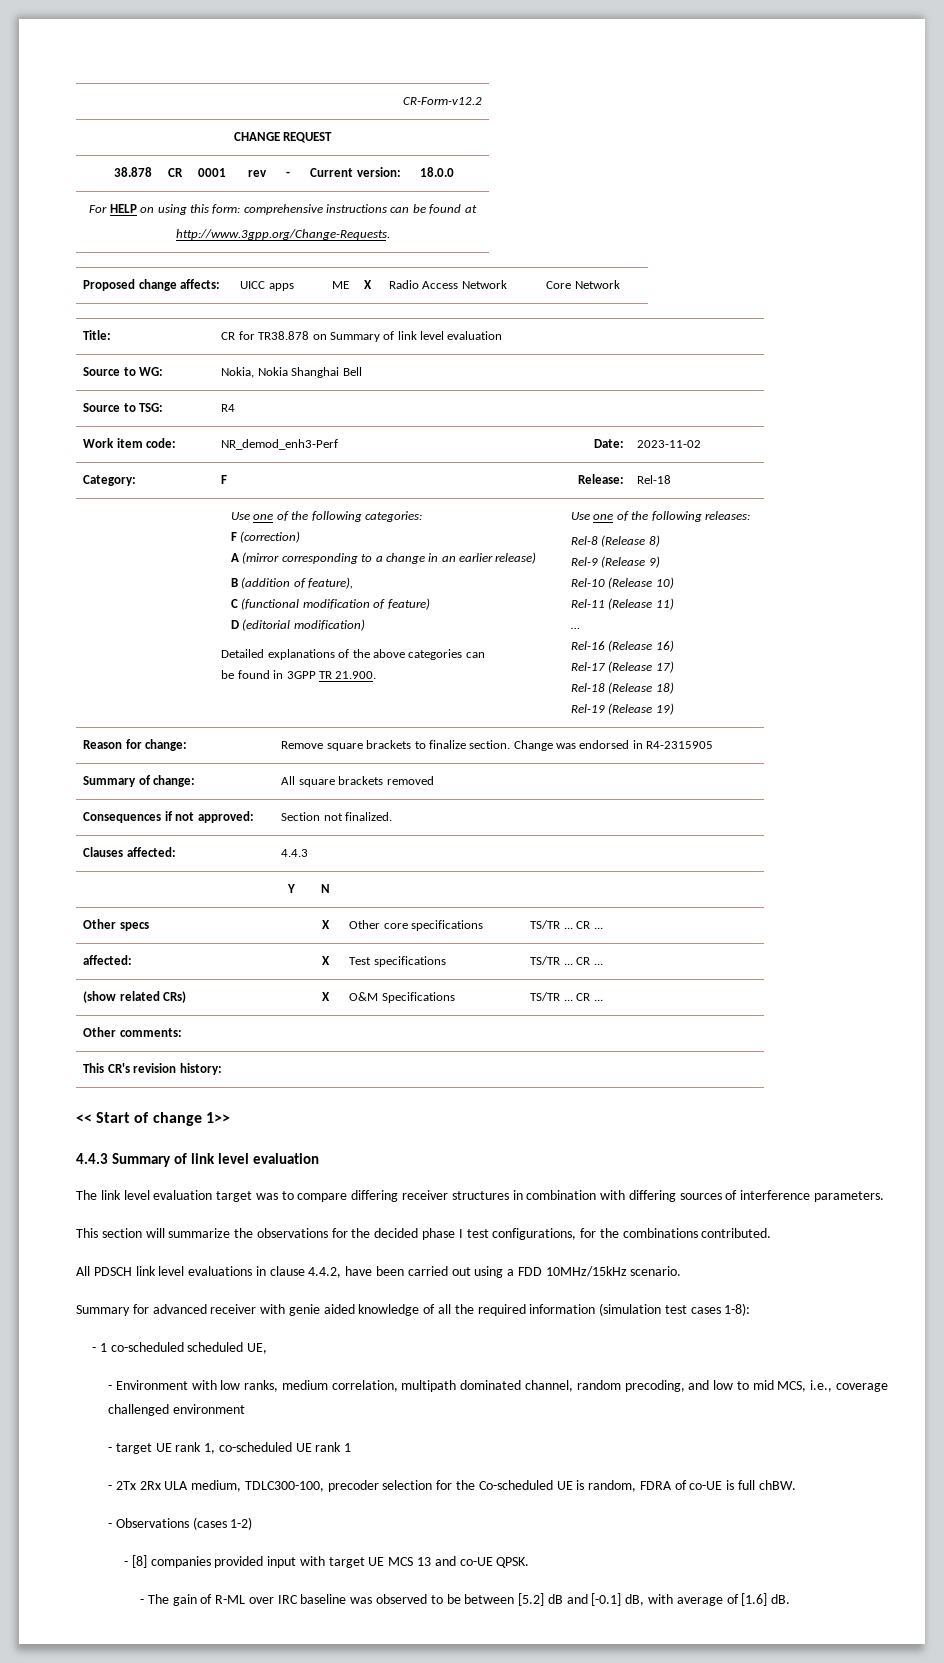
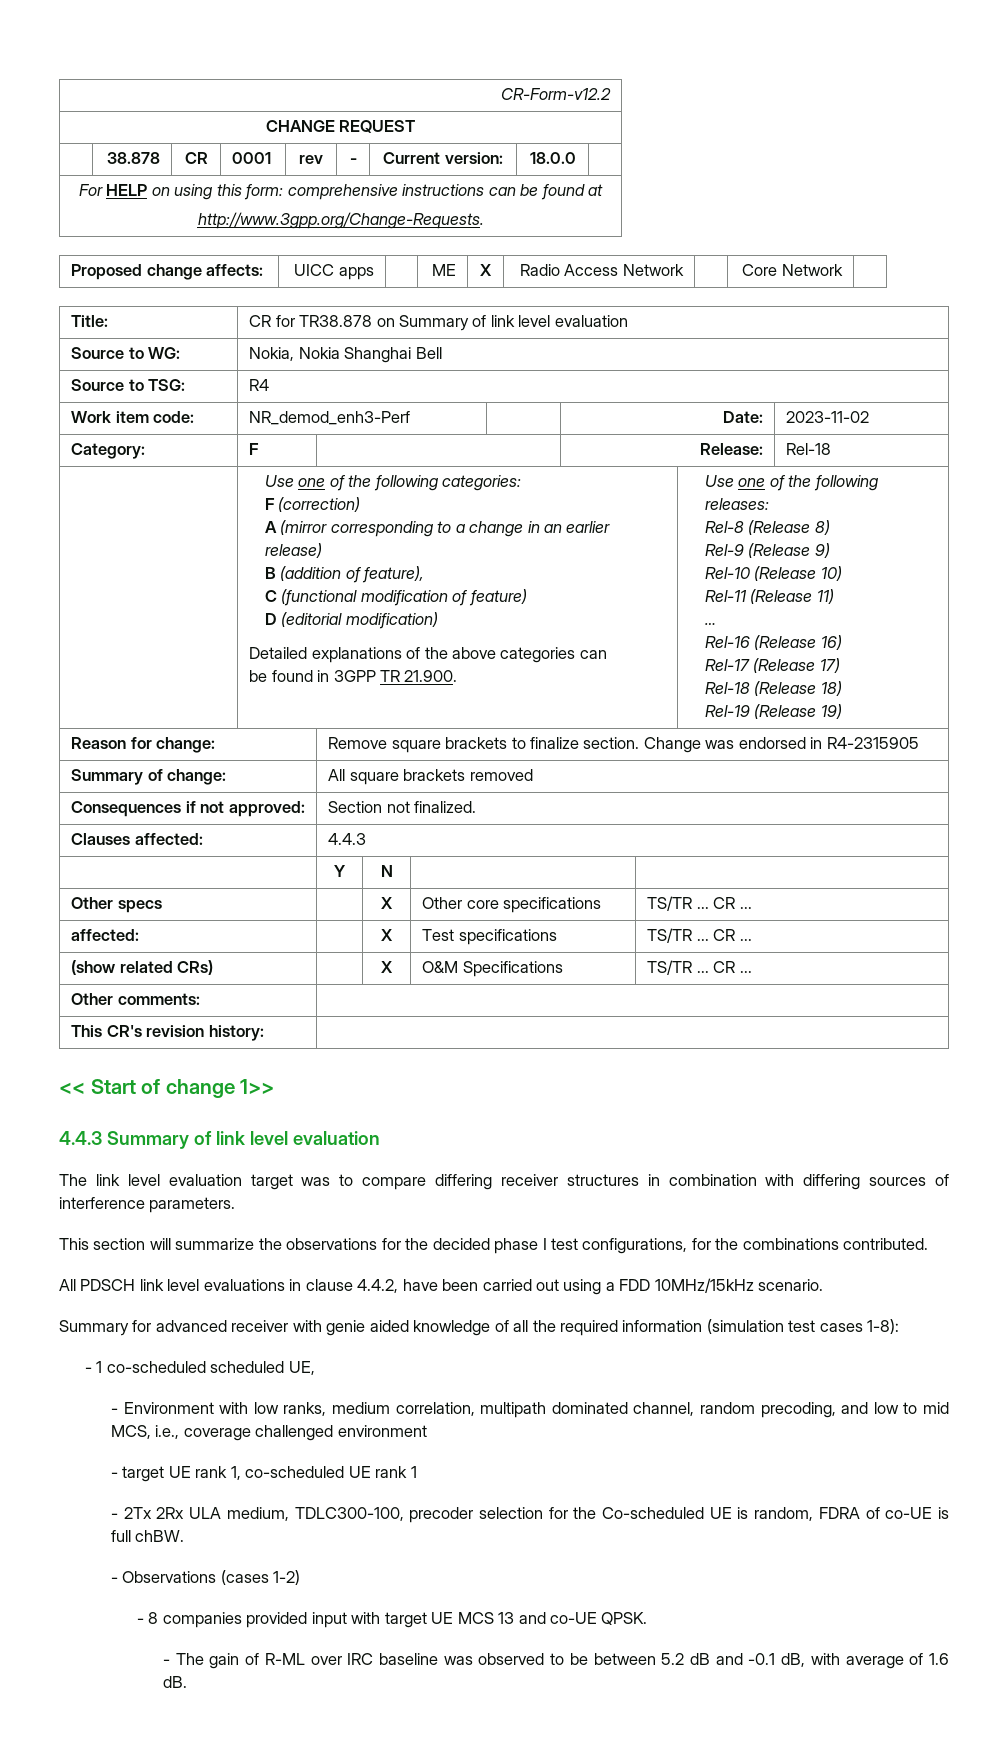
- - [8] companies provided input with target UE MCS 13 and co-UE QPSK.
+ - 8 companies provided input with target UE MCS 13 and co-UE QPSK.
- - The gain of R-ML over IRC baseline was observed to be between [5.2] dB and [-0.1] dB, with average of [1.6] dB.
+ - The gain of R-ML over IRC baseline was observed to be between 5.2 dB and -0.1 dB, with average of 1.6 dB.

